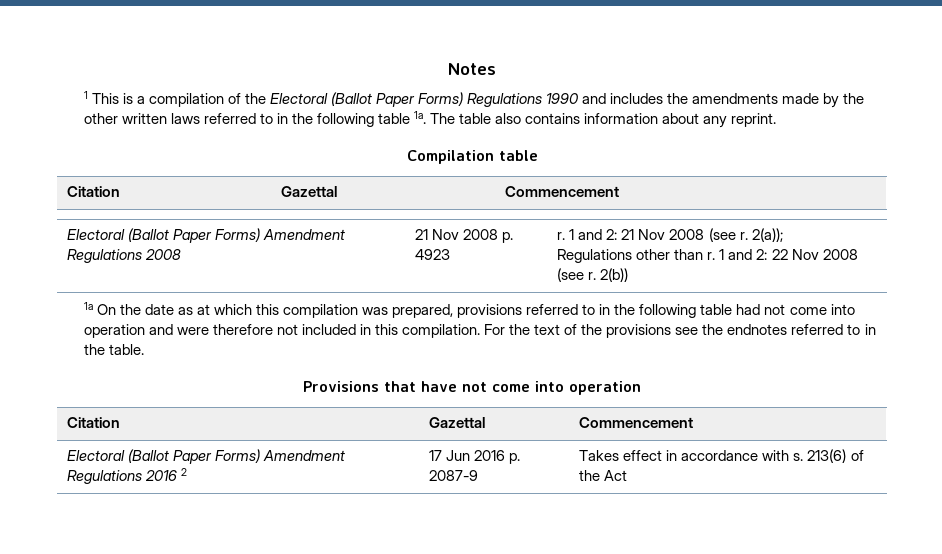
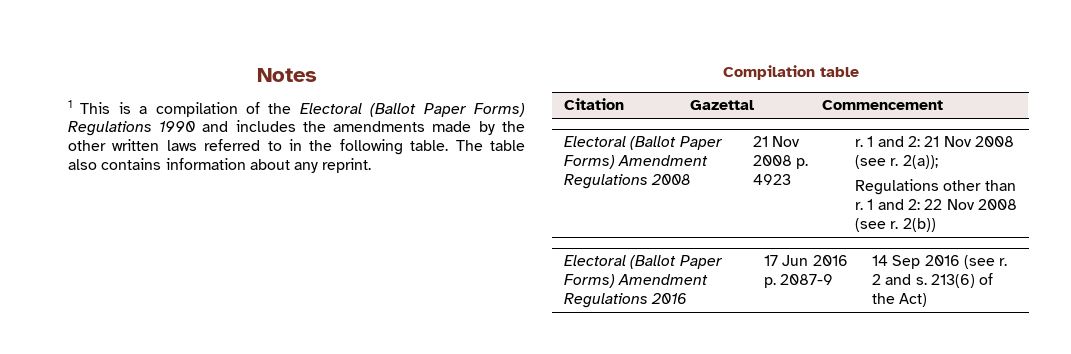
- 1 This is a compilation of the Electoral (Ballot Paper Forms) Regulations 1990 and includes the amendments made by the other written laws referred to in the following table 1a.
+ 1 This is a compilation of the Electoral (Ballot Paper Forms) Regulations 1990 and includes the amendments made by the other written laws referred to in the following table.
- 1a On the date as at which this compilation was prepared, provisions referred to in the following table had not come into operation and were therefore not included in this compilation. For the text of the provisions see the endnotes referred to in the table.
- Provisions that have not come into operation
- Citation | Gazettal | Commencement
- Electoral (Ballot Paper Forms) Amendment Regulations 2016 2 | 17 Jun 2016 p. 2087-9 | Takes effect in accordance with s. 213(6) of the Act
+ Electoral (Ballot Paper Forms) Amendment Regulations 2016 | 17 Jun 2016 p. 2087-9 | 14 Sep 2016 (see r. 2 and s. 213(6) of the Act)

